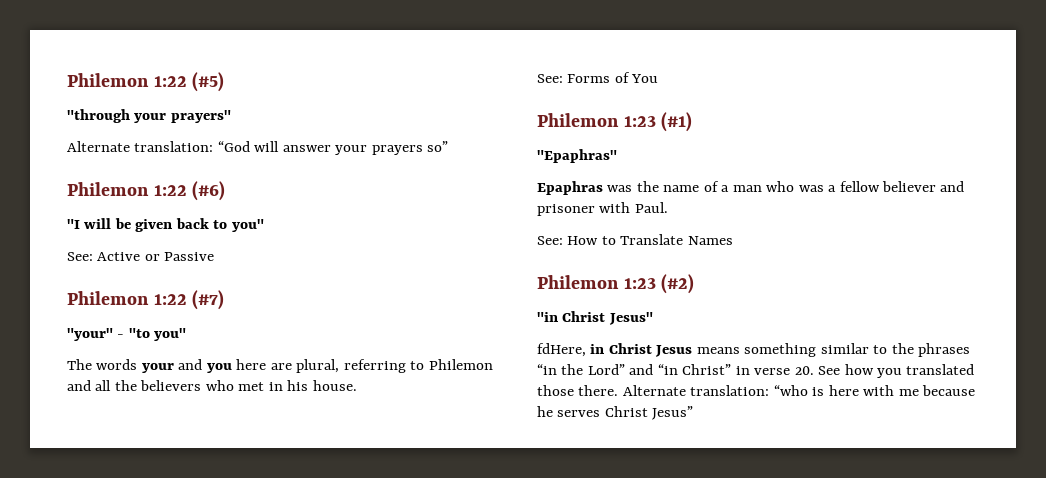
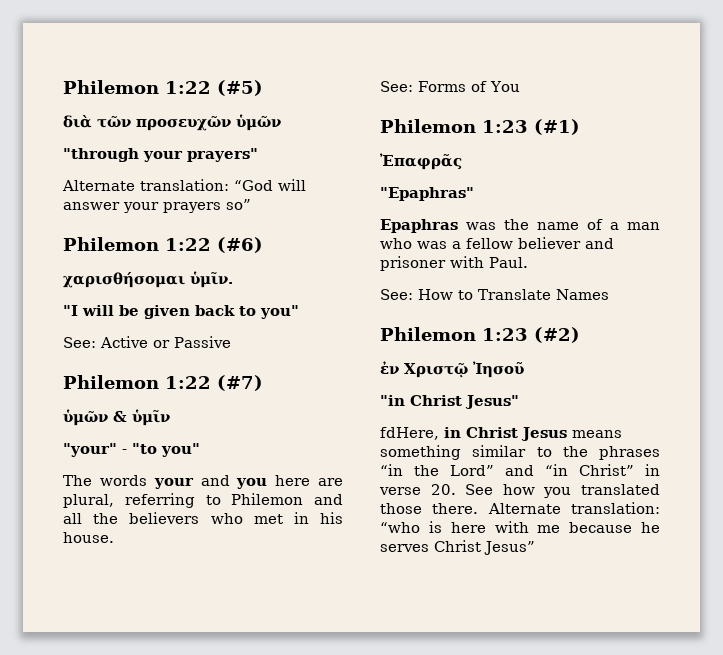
+ διὰ τῶν προσευχῶν ὑμῶν
+ χαρισθήσομαι ὑμῖν.
+ ὑμῶν & ὑμῖν
+ Ἐπαφρᾶς
+ ἐν Χριστῷ Ἰησοῦ

